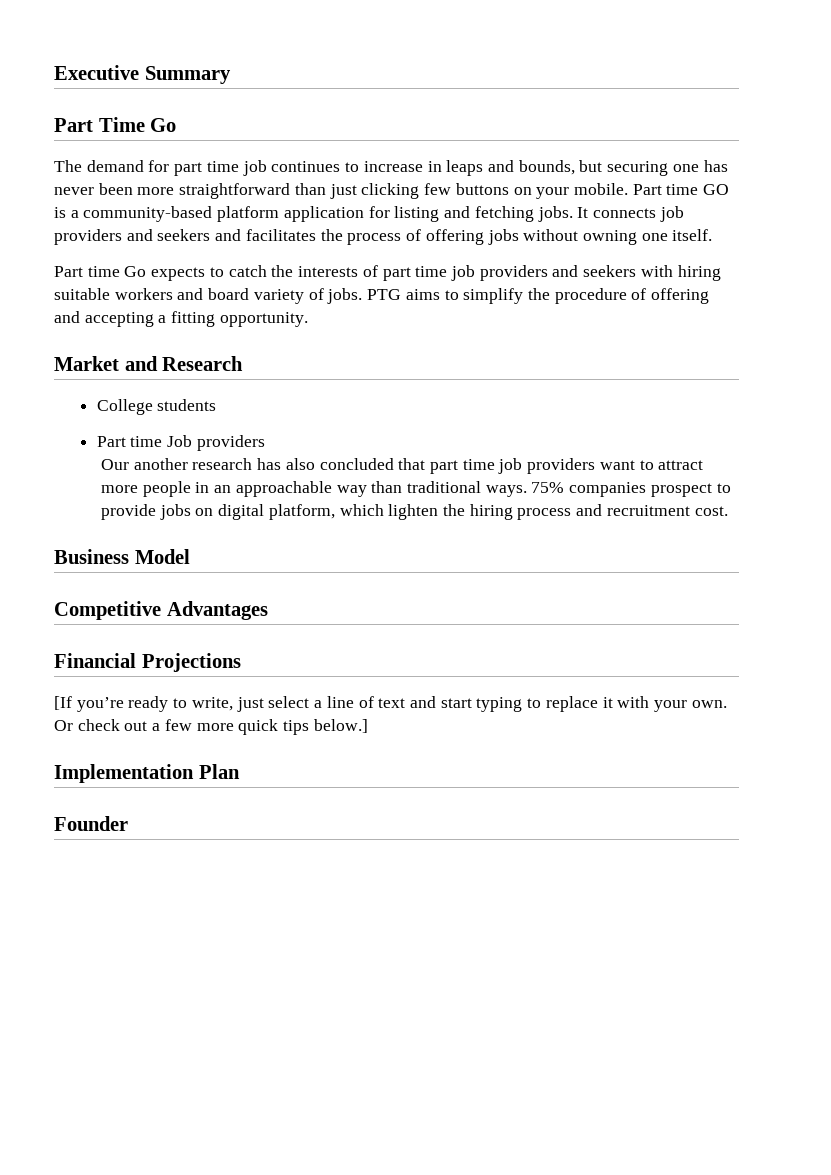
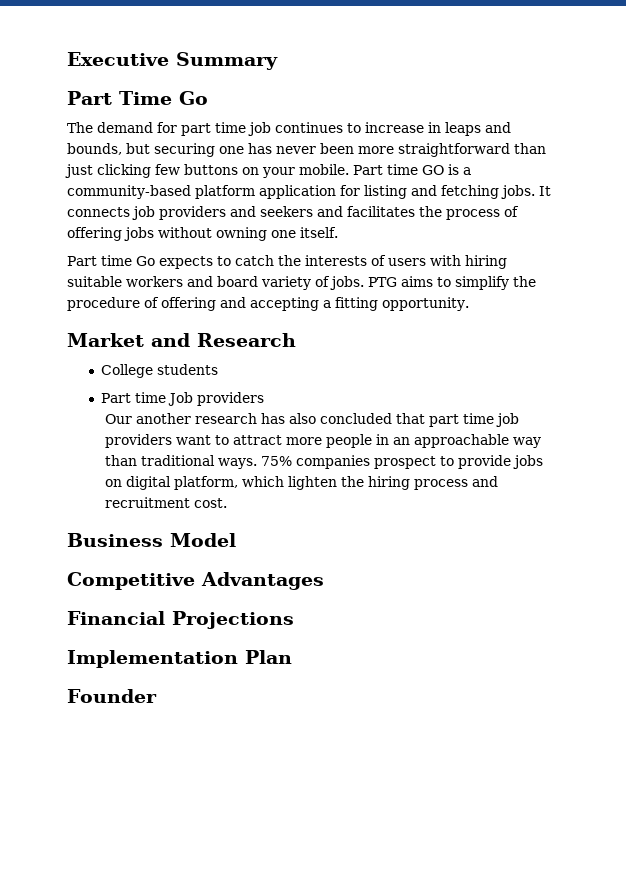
- Part time Go expects to catch the interests of part time job providers and seekers with hiring suitable workers and board variety of jobs.
+ Part time Go expects to catch the interests of users with hiring suitable workers and board variety of jobs.
- [If you’re ready to write, just select a line of text and start typing to replace it with your own. Or check out a few more quick tips below.]

